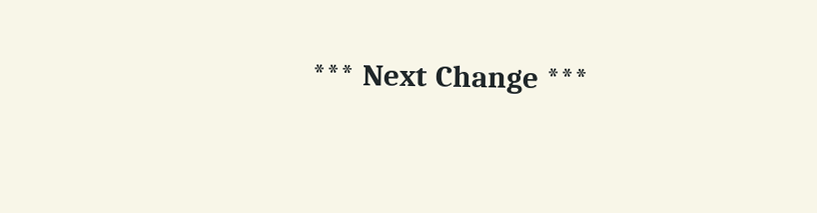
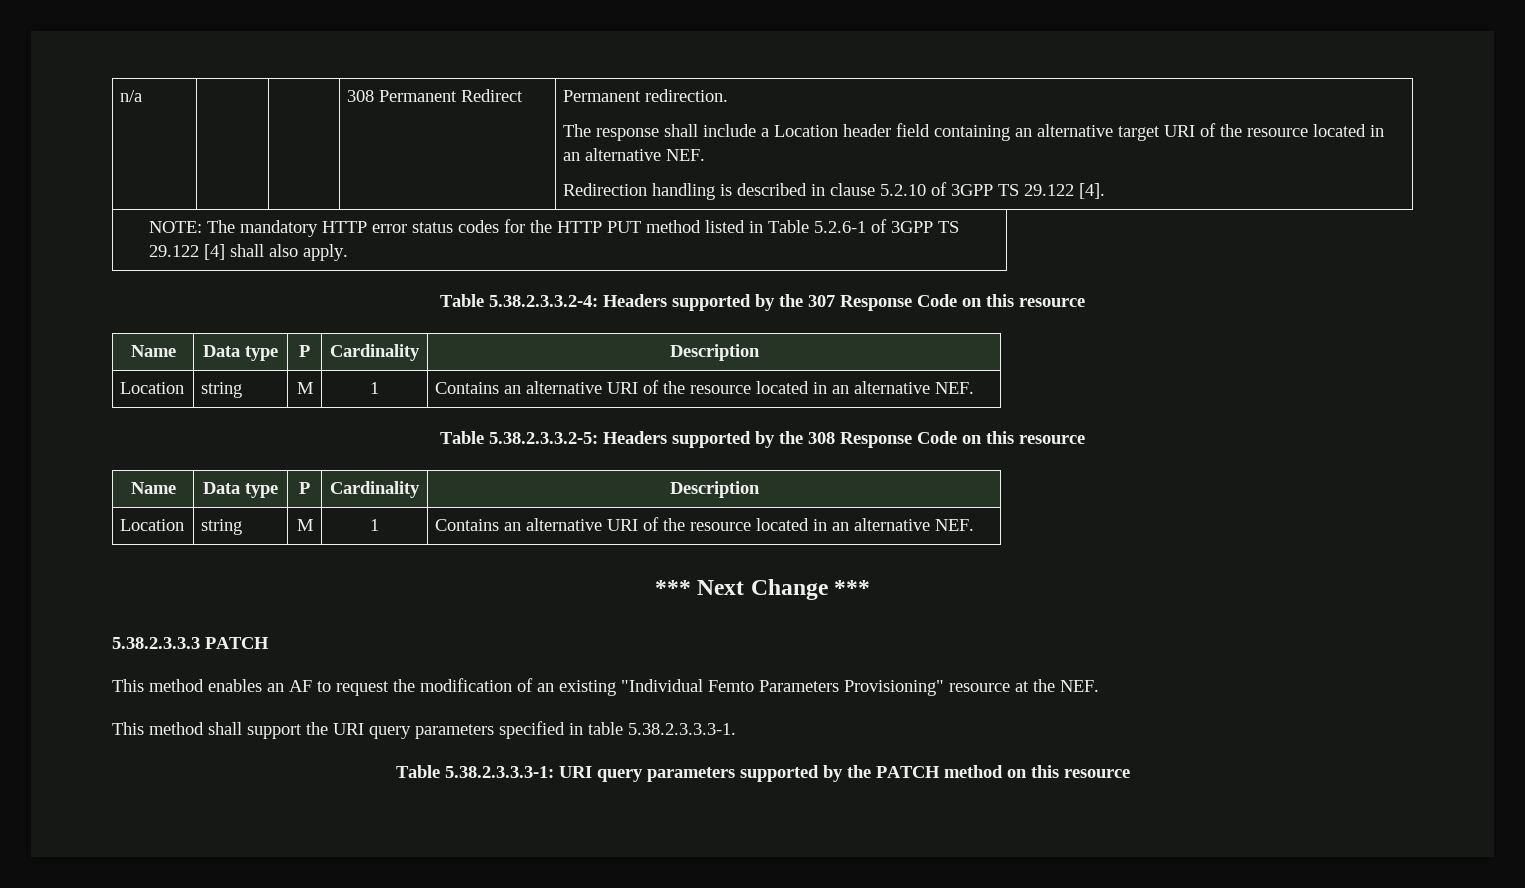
+ n/a | | | 308 Permanent Redirect | Permanent redirection.
+ The response shall include a Location header field containing an alternative target URI of the resource located in an alternative NEF.
+ Redirection handling is described in clause 5.2.10 of 3GPP TS 29.122 [4].
+ NOTE: The mandatory HTTP error status codes for the HTTP PUT method listed in Table 5.2.6-1 of 3GPP TS 29.122 [4] shall also apply.
+ Table 5.38.2.3.3.2-4: Headers supported by the 307 Response Code on this resource
+ Name | Data type | P | Cardinality | Description
+ Location | string | M | 1 | Contains an alternative URI of the resource located in an alternative NEF.
+ Table 5.38.2.3.3.2-5: Headers supported by the 308 Response Code on this resource
+ Name | Data type | P | Cardinality | Description
+ Location | string | M | 1 | Contains an alternative URI of the resource located in an alternative NEF.
  *** Next Change ***
+ 5.38.2.3.3.3 PATCH
+ This method enables an AF to request the modification of an existing "Individual Femto Parameters Provisioning" resource at the NEF.
+ This method shall support the URI query parameters specified in table 5.38.2.3.3.3-1.
+ Table 5.38.2.3.3.3-1: URI query parameters supported by the PATCH method on this resource

